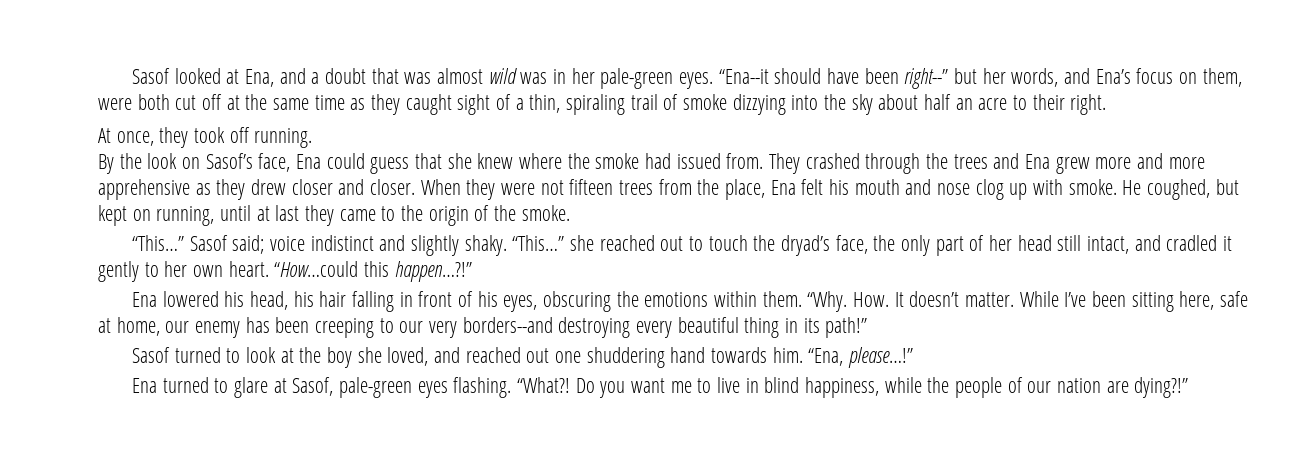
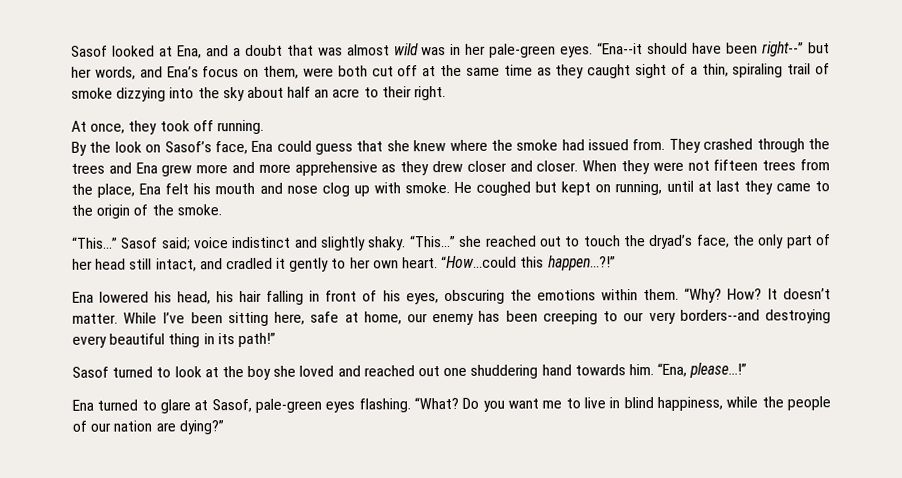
- He coughed, but kept on running, until at last they came to the origin of the smoke.
+ He coughed but kept on running, until at last they came to the origin of the smoke.
- “Why. How. It doesn’t matter.
+ “Why? How? It doesn’t matter.
- Sasof turned to look at the boy she loved, and reached out one shuddering hand towards him.
+ Sasof turned to look at the boy she loved and reached out one shuddering hand towards him.
- “What?!
+ “What?
- Do you want me to live in blind happiness, while the people of our nation are dying?!”
+ Do you want me to live in blind happiness, while the people of our nation are dying?”

